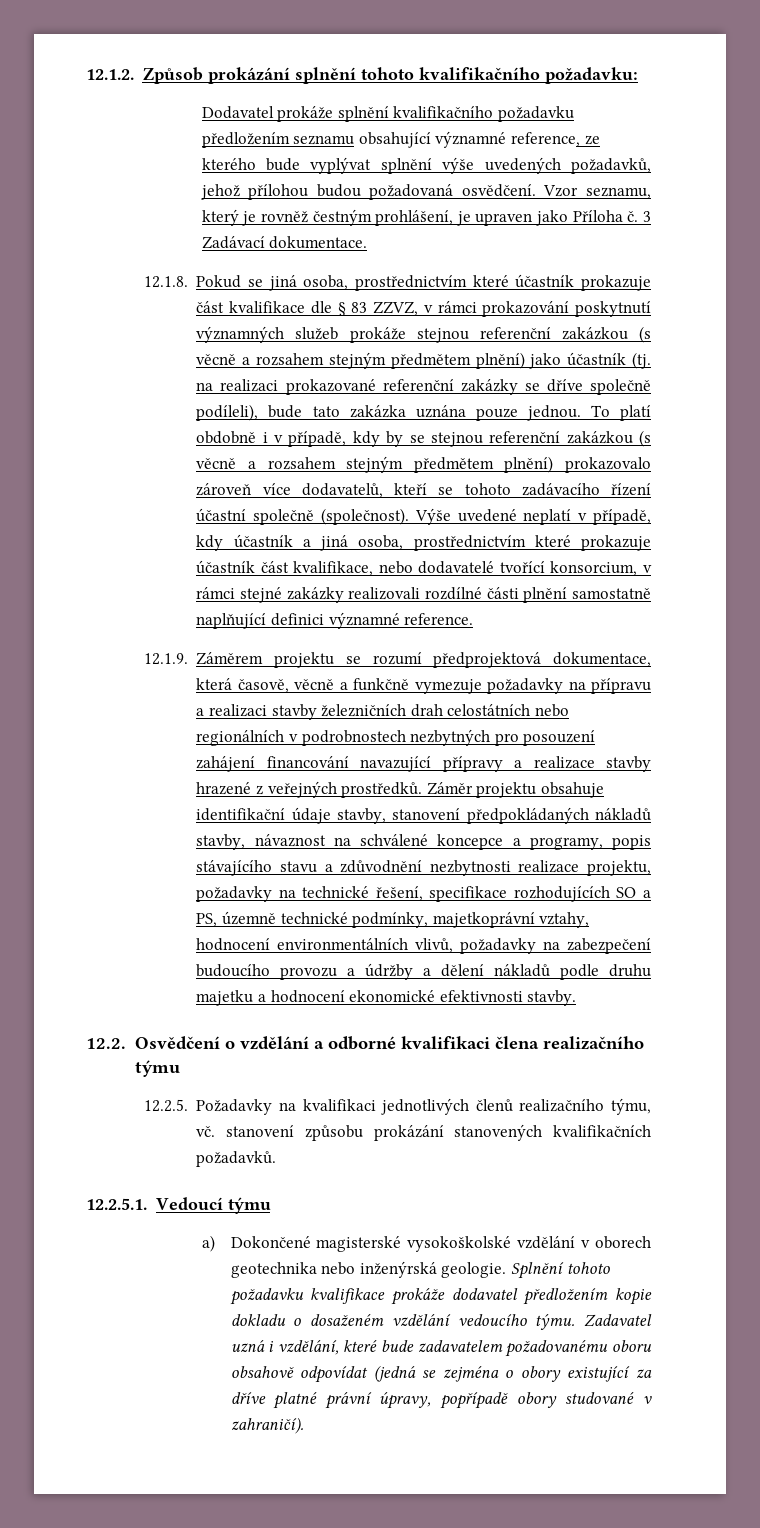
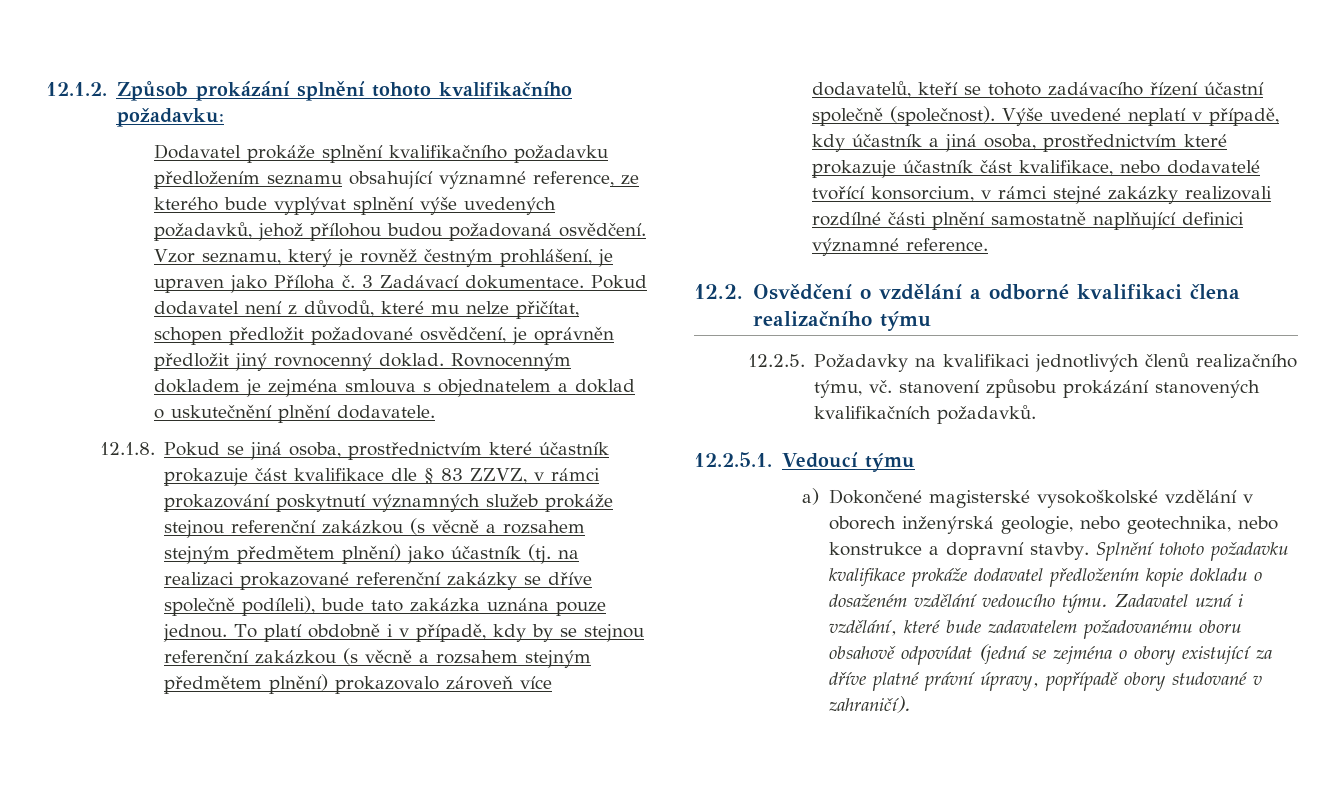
+ Pokud dodavatel není z důvodů, které mu nelze přičítat, schopen předložit požadované osvědčení, je oprávněn předložit jiný rovnocenný doklad. Rovnocenným dokladem je zejména smlouva s objednatelem a doklad o uskutečnění plnění dodavatele.
- 12.1.9. Záměrem projektu se rozumí předprojektová dokumentace, která časově, věcně a funkčně vymezuje požadavky na přípravu a realizaci stavby železničních drah celostátních nebo regionálních v podrobnostech nezbytných pro posouzení zahájení financování navazující přípravy a realizace stavby hrazené z veřejných prostředků. Záměr projektu obsahuje identifikační údaje stavby, stanovení předpokládaných nákladů stavby, návaznost na schválené koncepce a programy, popis stávajícího stavu a zdůvodnění nezbytnosti realizace projektu, požadavky na technické řešení, specifikace rozhodujících SO a PS, územně technické podmínky, majetkoprávní vztahy, hodnocení environmentálních vlivů, požadavky na zabezpečení budoucího provozu a údržby a dělení nákladů podle druhu majetku a hodnocení ekonomické efektivnosti stavby.
- a) Dokončené magisterské vysokoškolské vzdělání v oborech geotechnika nebo inženýrská geologie.
+ a) Dokončené magisterské vysokoškolské vzdělání v oborech inženýrská geologie, nebo geotechnika, nebo konstrukce a dopravní stavby.

